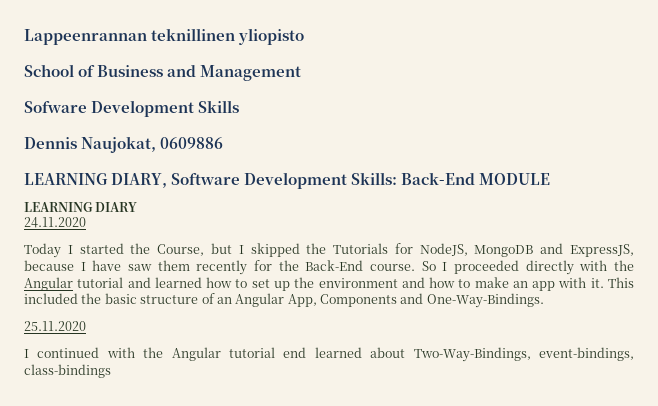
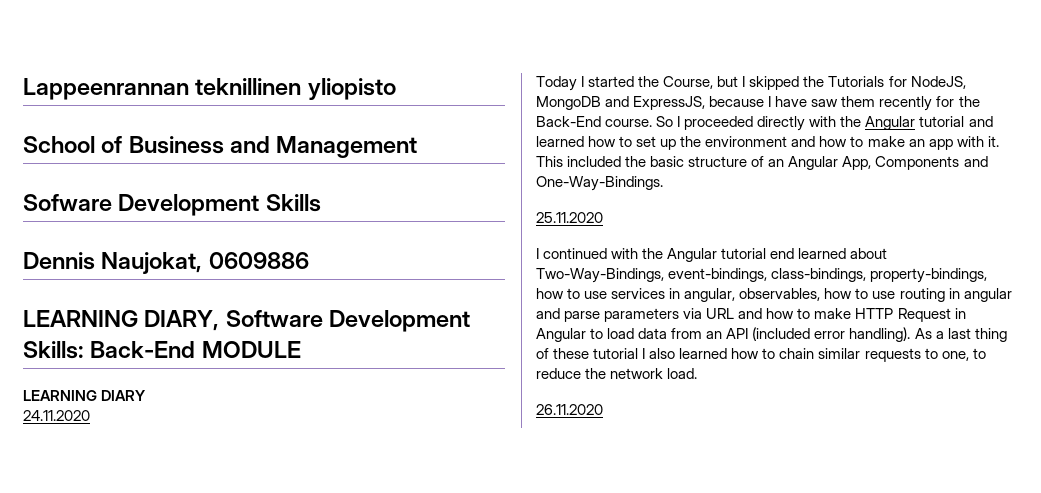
- I continued with the Angular tutorial end learned about Two-Way-Bindings, event-bindings, class-bindings
+ I continued with the Angular tutorial end learned about Two-Way-Bindings, event-bindings, class-bindings, property-bindings, how to use services in angular, observables, how to use routing in angular and parse parameters via URL and how to make HTTP Request in Angular to load data from an API (included error handling). As a last thing of these tutorial I also learned how to chain similar requests to one, to reduce the network load.
+ 26.11.2020

